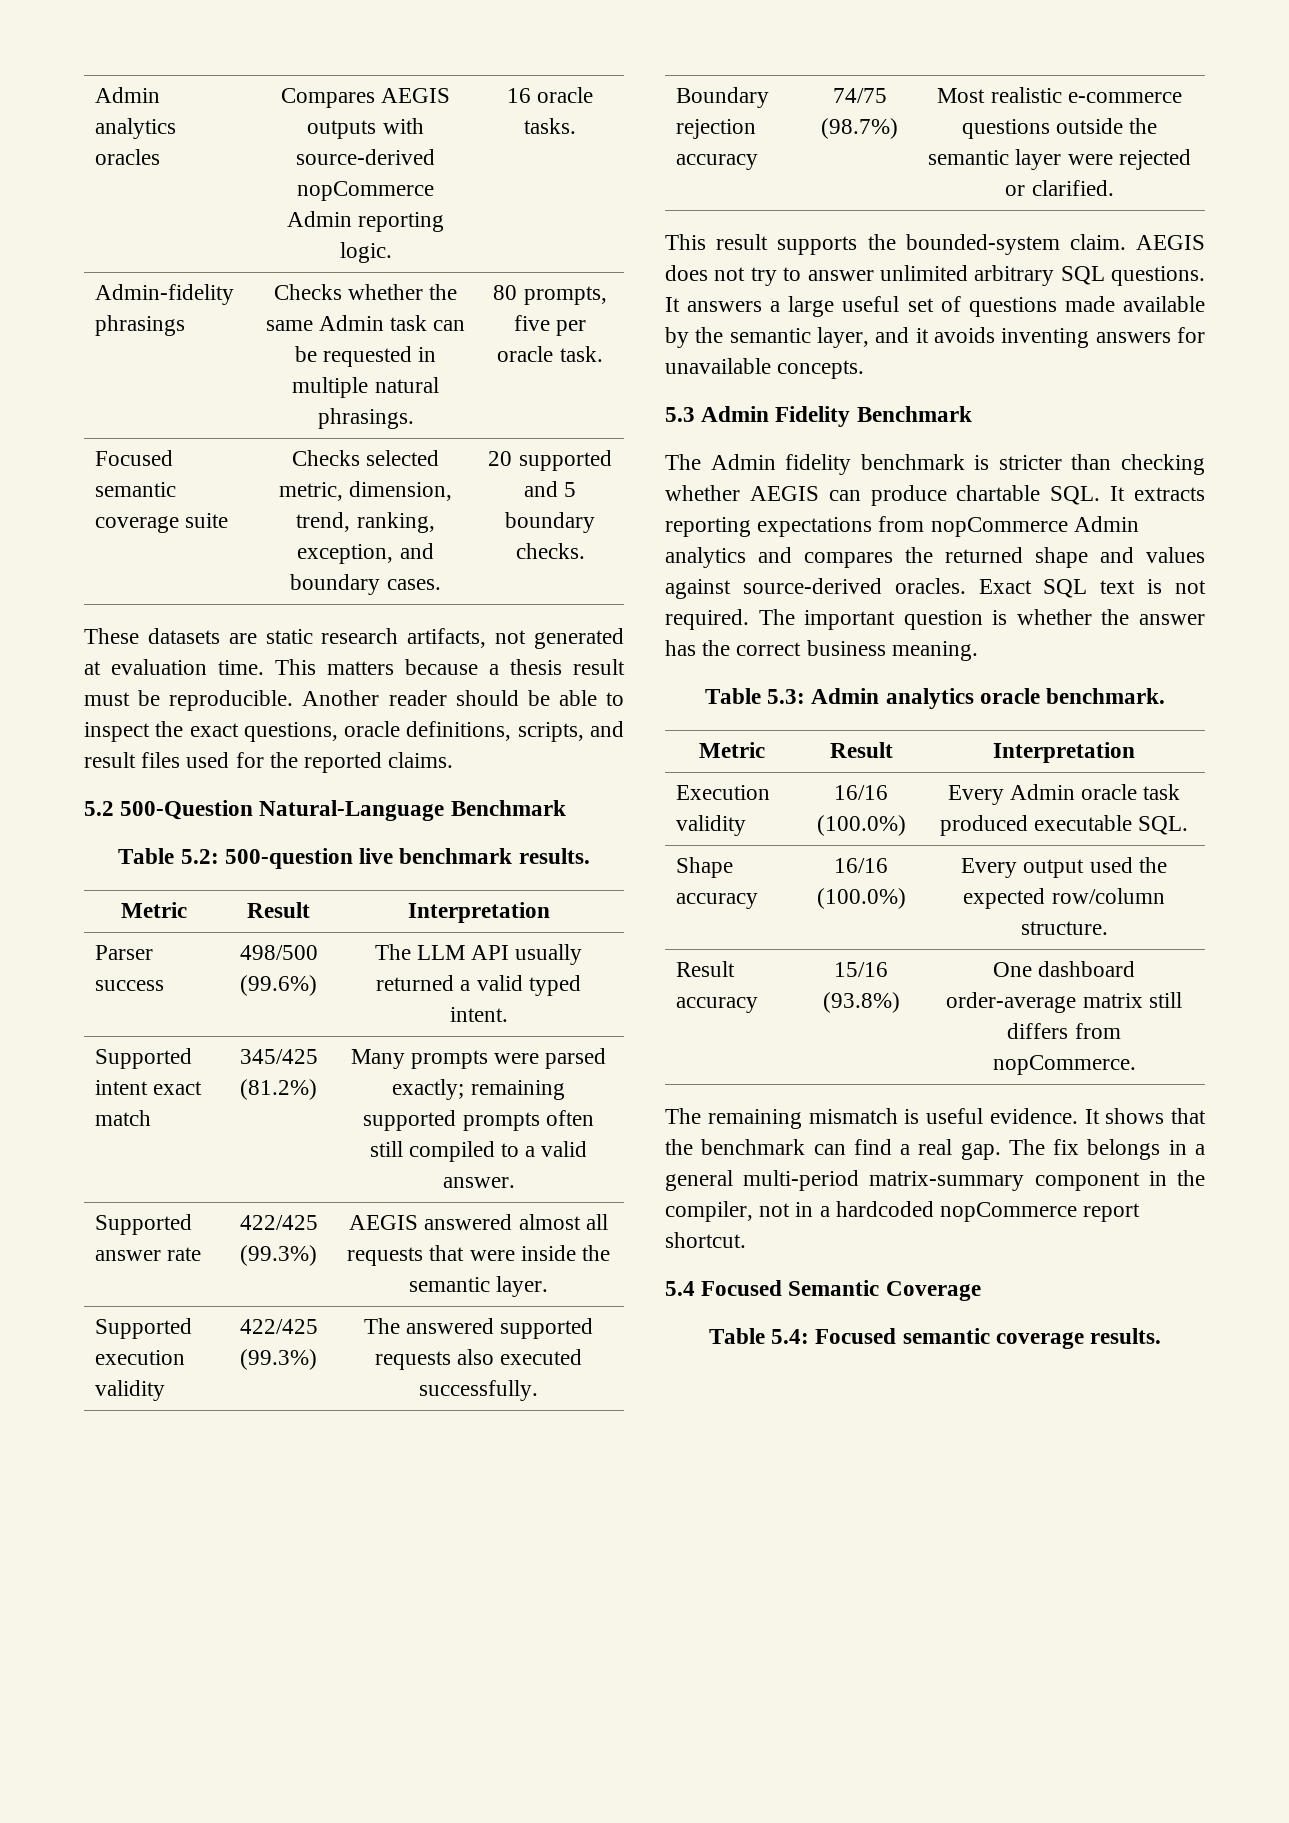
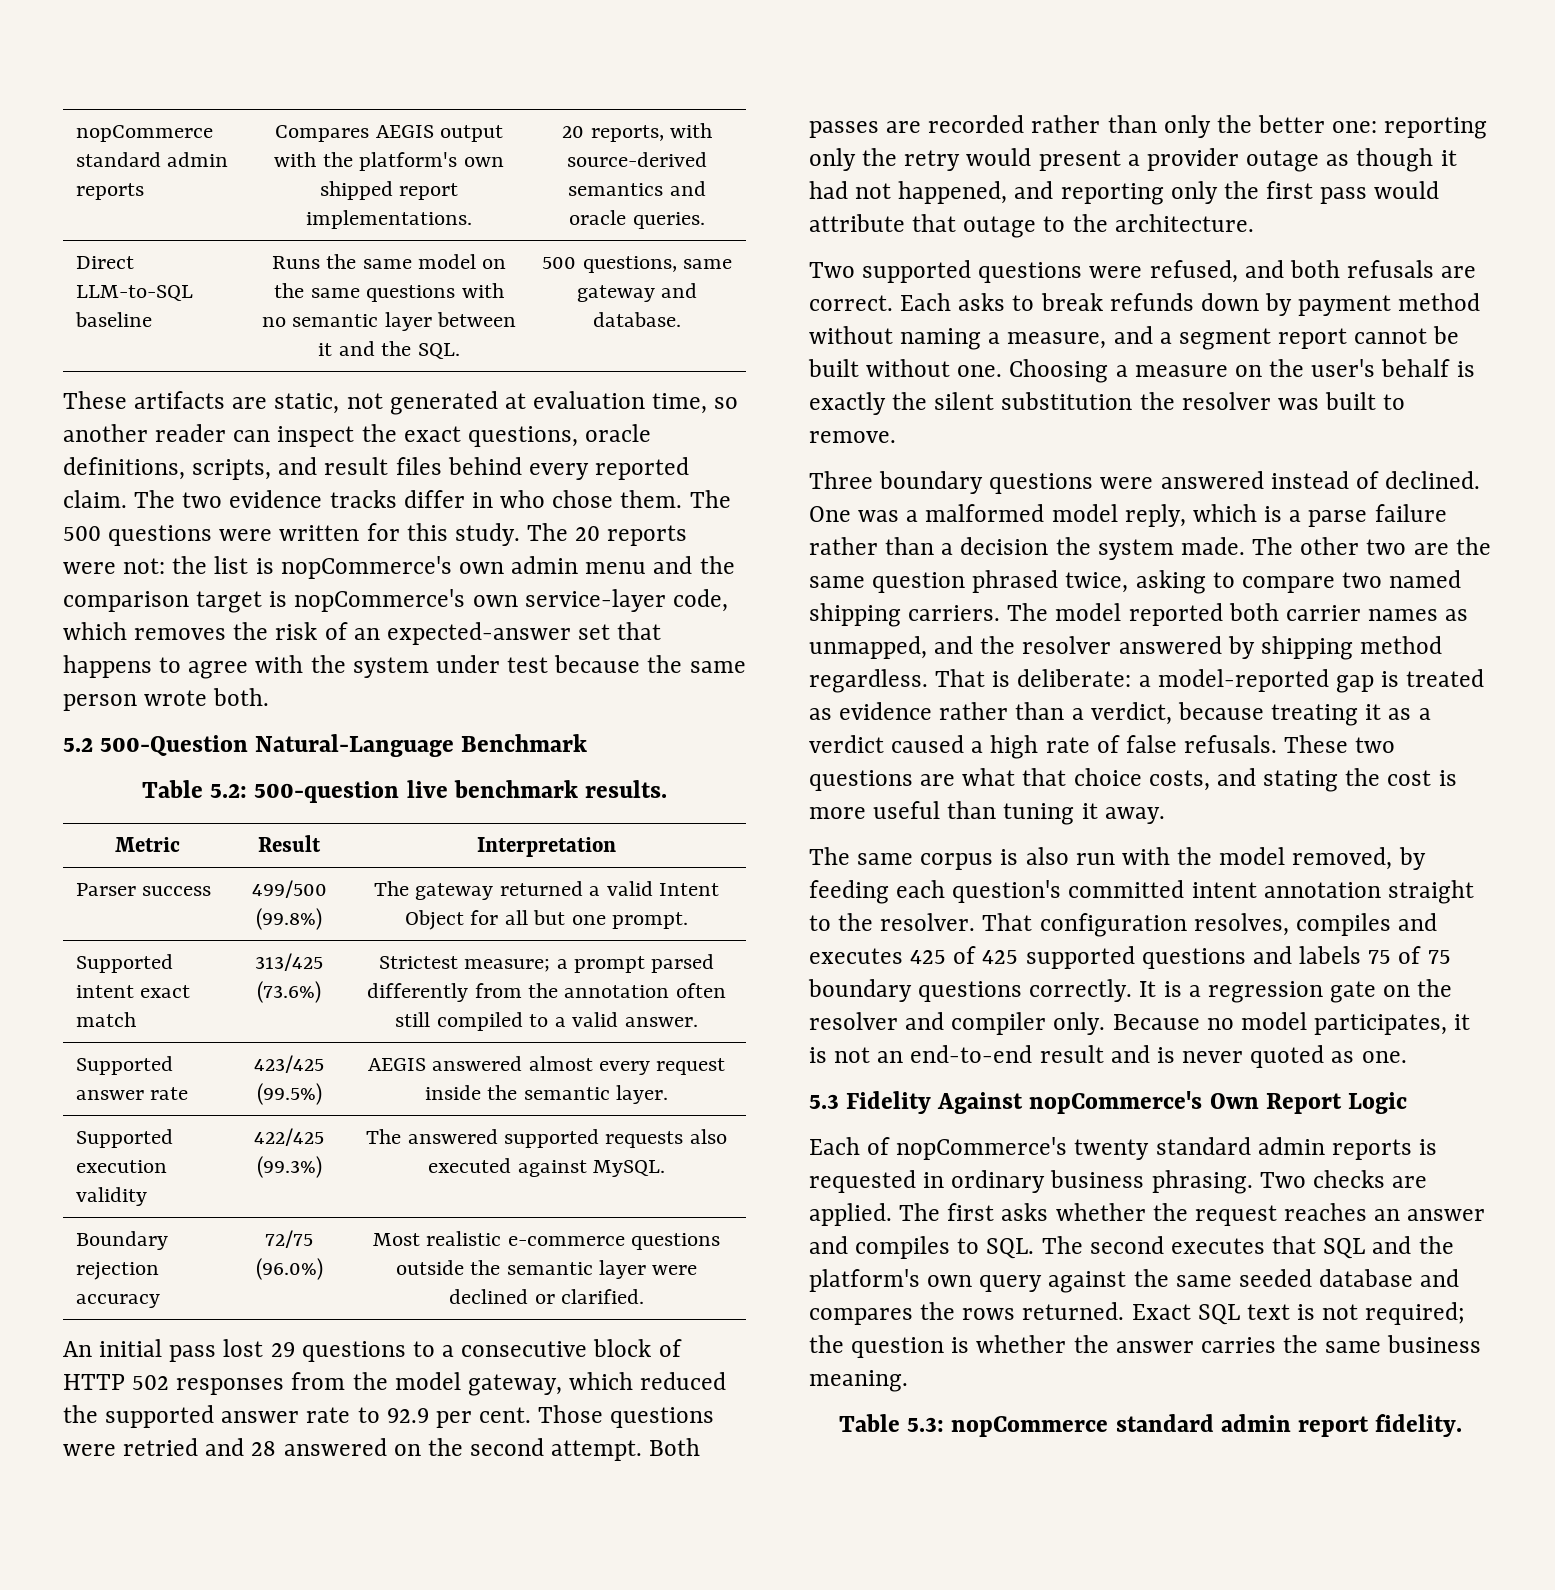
- Admin analytics oracles | Compares AEGIS outputs with source-derived nopCommerce Admin reporting logic. | 16 oracle tasks.
- Admin-fidelity phrasings | Checks whether the same Admin task can be requested in multiple natural phrasings. | 80 prompts, five per oracle task.
- Focused semantic coverage suite | Checks selected metric, dimension, trend, ranking, exception, and boundary cases. | 20 supported and 5 boundary checks.
- These datasets are static research artifacts, not generated at evaluation time. This matters because a thesis result must be reproducible. Another reader should be able to inspect the exact questions, oracle definitions, scripts, and result files used for the reported claims.
+ nopCommerce standard admin reports | Compares AEGIS output with the platform's own shipped report implementations. | 20 reports, with source-derived semantics and oracle queries.
+ Direct LLM-to-SQL baseline | Runs the same model on the same questions with no semantic layer between it and the SQL. | 500 questions, same gateway and database.
+ These artifacts are static, not generated at evaluation time, so another reader can inspect the exact questions, oracle definitions, scripts, and result files behind every reported claim. The two evidence tracks differ in who chose them. The 500 questions were written for this study. The 20 reports were not: the list is nopCommerce's own admin menu and the comparison target is nopCommerce's own service-layer code, which removes the risk of an expected-answer set that happens to agree with the system under test because the same person wrote both.
- Parser success | 498/500 (99.6%) | The LLM API usually returned a valid typed intent.
- Supported intent exact match | 345/425 (81.2%) | Many prompts were parsed exactly; remaining supported prompts often still compiled to a valid answer.
+ Parser success | 499/500 (99.8%) | The gateway returned a valid Intent Object for all but one prompt.
+ Supported intent exact match | 313/425 (73.6%) | Strictest measure; a prompt parsed differently from the annotation often still compiled to a valid answer.
- Supported answer rate | 422/425 (99.3%) | AEGIS answered almost all requests that were inside the semantic layer.
+ Supported answer rate | 423/425 (99.5%) | AEGIS answered almost every request inside the semantic layer.
- Supported execution validity | 422/425 (99.3%) | The answered supported requests also executed successfully.
+ Supported execution validity | 422/425 (99.3%) | The answered supported requests also executed against MySQL.
- Boundary rejection accuracy | 74/75 (98.7%) | Most realistic e-commerce questions outside the semantic layer were rejected or clarified.
+ Boundary rejection accuracy | 72/75 (96.0%) | Most realistic e-commerce questions outside the semantic layer were declined or clarified.
- This result supports the bounded-system claim. AEGIS does not try to answer unlimited arbitrary SQL questions. It answers a large useful set of questions made available by the semantic layer, and it avoids inventing answers for unavailable concepts.
- 5.3 Admin Fidelity Benchmark
- The Admin fidelity benchmark is stricter than checking whether AEGIS can produce chartable SQL. It extracts reporting expectations from nopCommerce Admin analytics and compares the returned shape and values against source-derived oracles.
+ An initial pass lost 29 questions to a consecutive block of HTTP 502 responses from the model gateway, which reduced the supported answer rate to 92.9 per cent. Those questions were retried and 28 answered on the second attempt. Both passes are recorded rather than only the better one: reporting only the retry would present a provider outage as though it had not happened, and reporting only the first pass would attribute that outage to the architecture.
+ Two supported questions were refused, and both refusals are correct. Each asks to break refunds down by payment method without naming a measure, and a segment report cannot be built without one. Choosing a measure on the user's behalf is exactly the silent substitution the resolver was built to remove.
+ Three boundary questions were answered instead of declined. One was a malformed model reply, which is a parse failure rather than a decision the system made. The other two are the same question phrased twice, asking to compare two named shipping carriers. The model reported both carrier names as unmapped, and the resolver answered by shipping method regardless. That is deliberate: a model-reported gap is treated as evidence rather than a verdict, because treating it as a verdict caused a high rate of false refusals. These two questions are what that choice costs, and stating the cost is more useful than tuning it away.
+ The same corpus is also run with the model removed, by feeding each question's committed intent annotation straight to the resolver. That configuration resolves, compiles and executes 425 of 425 supported questions and labels 75 of 75 boundary questions correctly. It is a regression gate on the resolver and compiler only. Because no model participates, it is not an end-to-end result and is never quoted as one.
+ 5.3 Fidelity Against nopCommerce's Own Report Logic
+ Each of nopCommerce's twenty standard admin reports is requested in ordinary business phrasing. Two checks are applied. The first asks whether the request reaches an answer and compiles to SQL. The second executes that SQL and the platform's own query against the same seeded database and compares the rows returned.
- Exact SQL text is not required. The important question is whether the answer has the correct business meaning.
+ Exact SQL text is not required; the question is whether the answer carries the same business meaning.
- Table 5.3: Admin analytics oracle benchmark.
- Metric | Result | Interpretation
- Execution validity | 16/16 (100.0%) | Every Admin oracle task produced executable SQL.
- Shape accuracy | 16/16 (100.0%) | Every output used the expected row/column structure.
- Result accuracy | 15/16 (93.8%) | One dashboard order-average matrix still differs from nopCommerce.
- The remaining mismatch is useful evidence. It shows that the benchmark can find a real gap. The fix belongs in a general multi-period matrix-summary component in the compiler, not in a hardcoded nopCommerce report shortcut.
- 5.4 Focused Semantic Coverage
- Table 5.4: Focused semantic coverage results.
+ Table 5.3: nopCommerce standard admin report fidelity.

